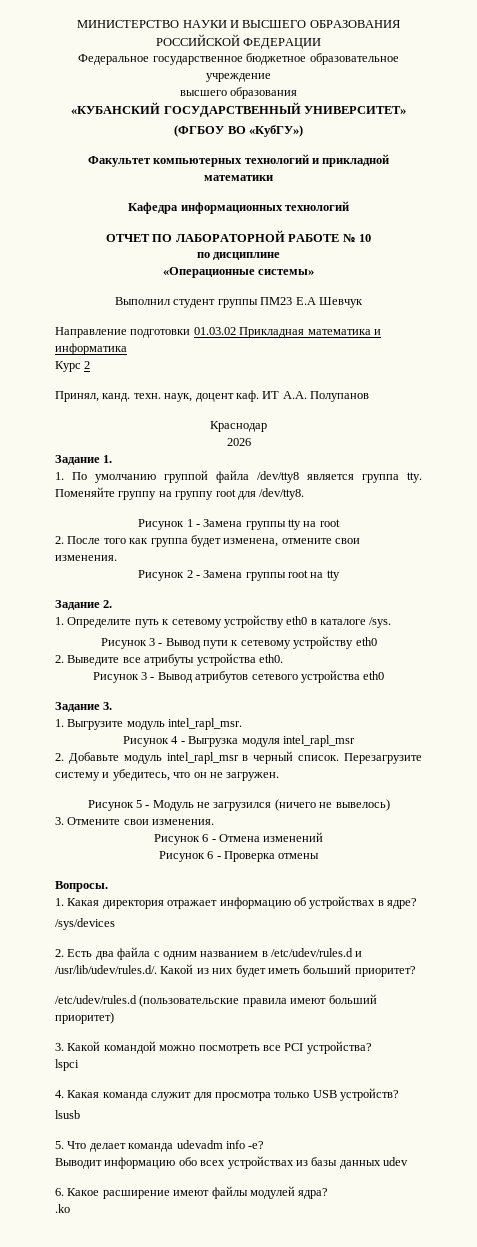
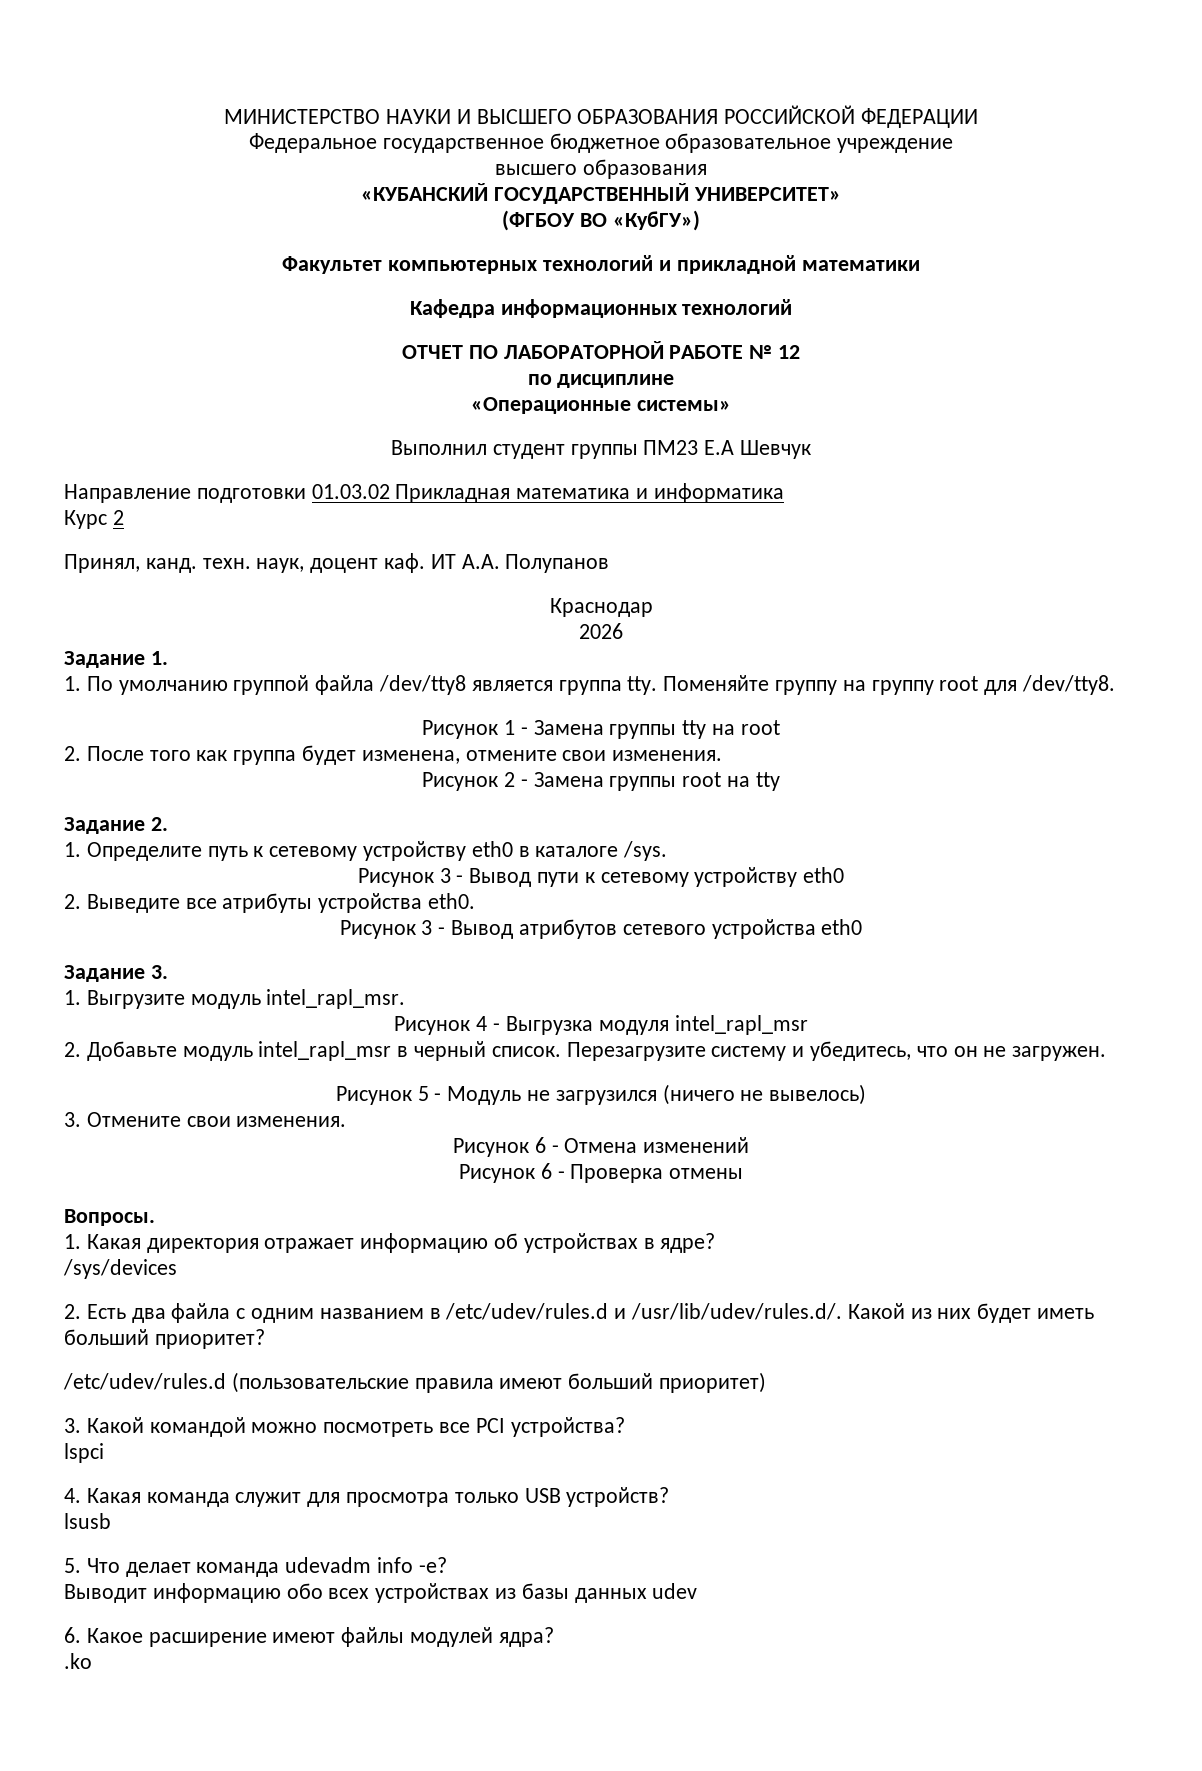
- ОТЧЕТ ПО ЛАБОРАТОРНОЙ РАБОТЕ № 10
+ ОТЧЕТ ПО ЛАБОРАТОРНОЙ РАБОТЕ № 12

